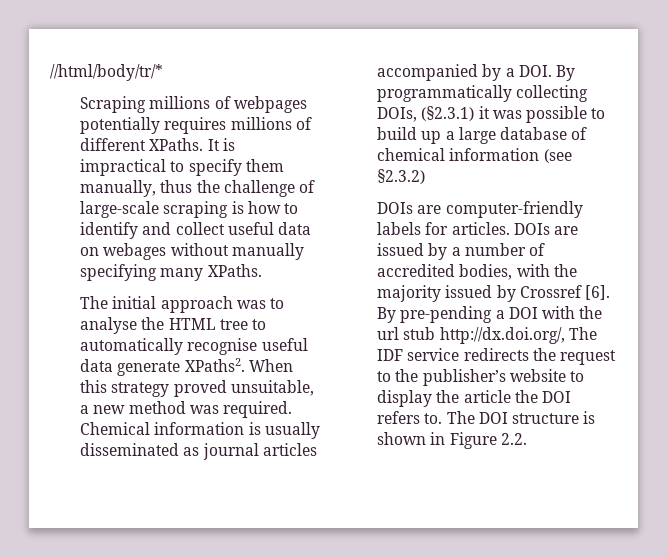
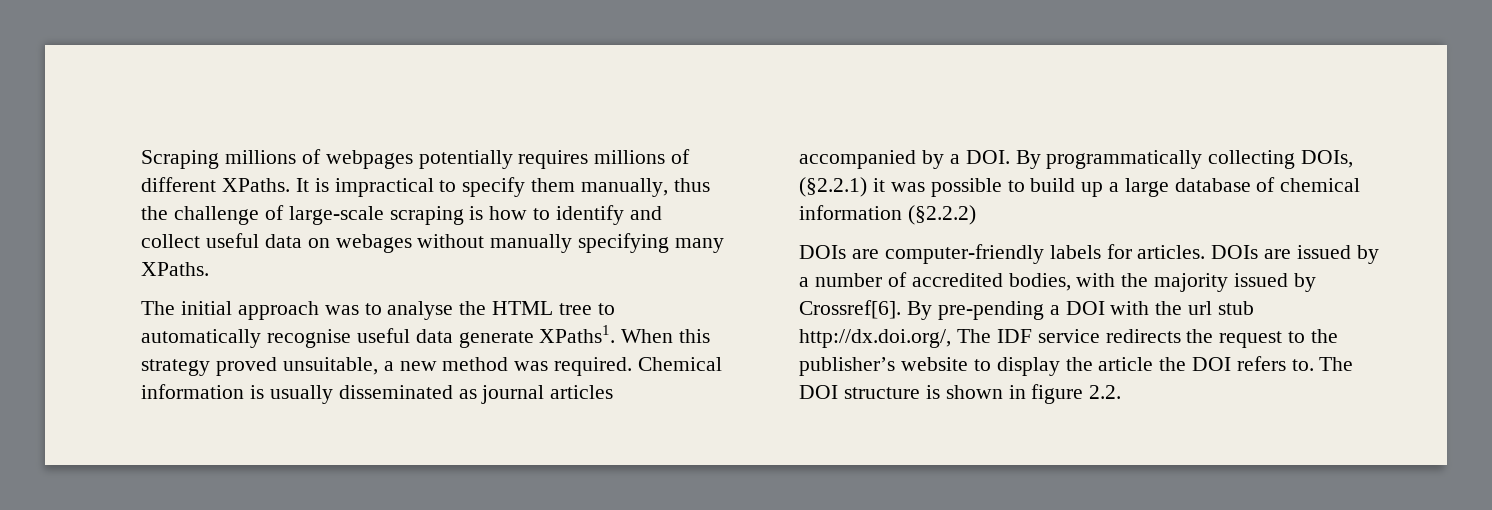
- //html/body/tr/*
- The initial approach was to analyse the HTML tree to automatically recognise useful data generate XPaths2.
+ The initial approach was to analyse the HTML tree to automatically recognise useful data generate XPaths1.
- Chemical information is usually disseminated as journal articles accompanied by a DOI. By programmatically collecting DOIs, (§2.3.1) it was possible to build up a large database of chemical information (see §2.3.2)
+ Chemical information is usually disseminated as journal articles accompanied by a DOI. By programmatically collecting DOIs, (§2.2.1) it was possible to build up a large database of chemical information (§2.2.2)
- DOIs are issued by a number of accredited bodies, with the majority issued by Crossref [6].
+ DOIs are issued by a number of accredited bodies, with the majority issued by Crossref[6].
- The DOI structure is shown in Figure 2.2.
+ The DOI structure is shown in figure 2.2.

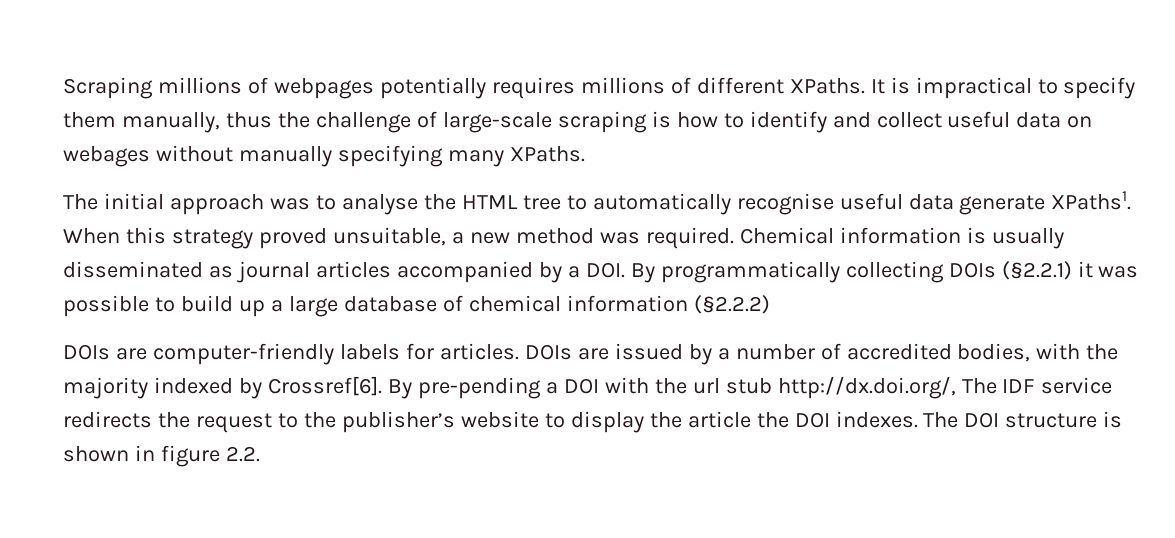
- Chemical information is usually disseminated as journal articles accompanied by a DOI. By programmatically collecting DOIs, (§2.2.1) it was possible to build up a large database of chemical information (§2.2.2)
+ Chemical information is usually disseminated as journal articles accompanied by a DOI. By programmatically collecting DOIs (§2.2.1) it was possible to build up a large database of chemical information (§2.2.2)
- DOIs are issued by a number of accredited bodies, with the majority issued by Crossref[6].
+ DOIs are issued by a number of accredited bodies, with the majority indexed by Crossref[6].
- By pre-pending a DOI with the url stub http://dx.doi.org/, The IDF service redirects the request to the publisher’s website to display the article the DOI refers to.
+ By pre-pending a DOI with the url stub http://dx.doi.org/, The IDF service redirects the request to the publisher’s website to display the article the DOI indexes.

